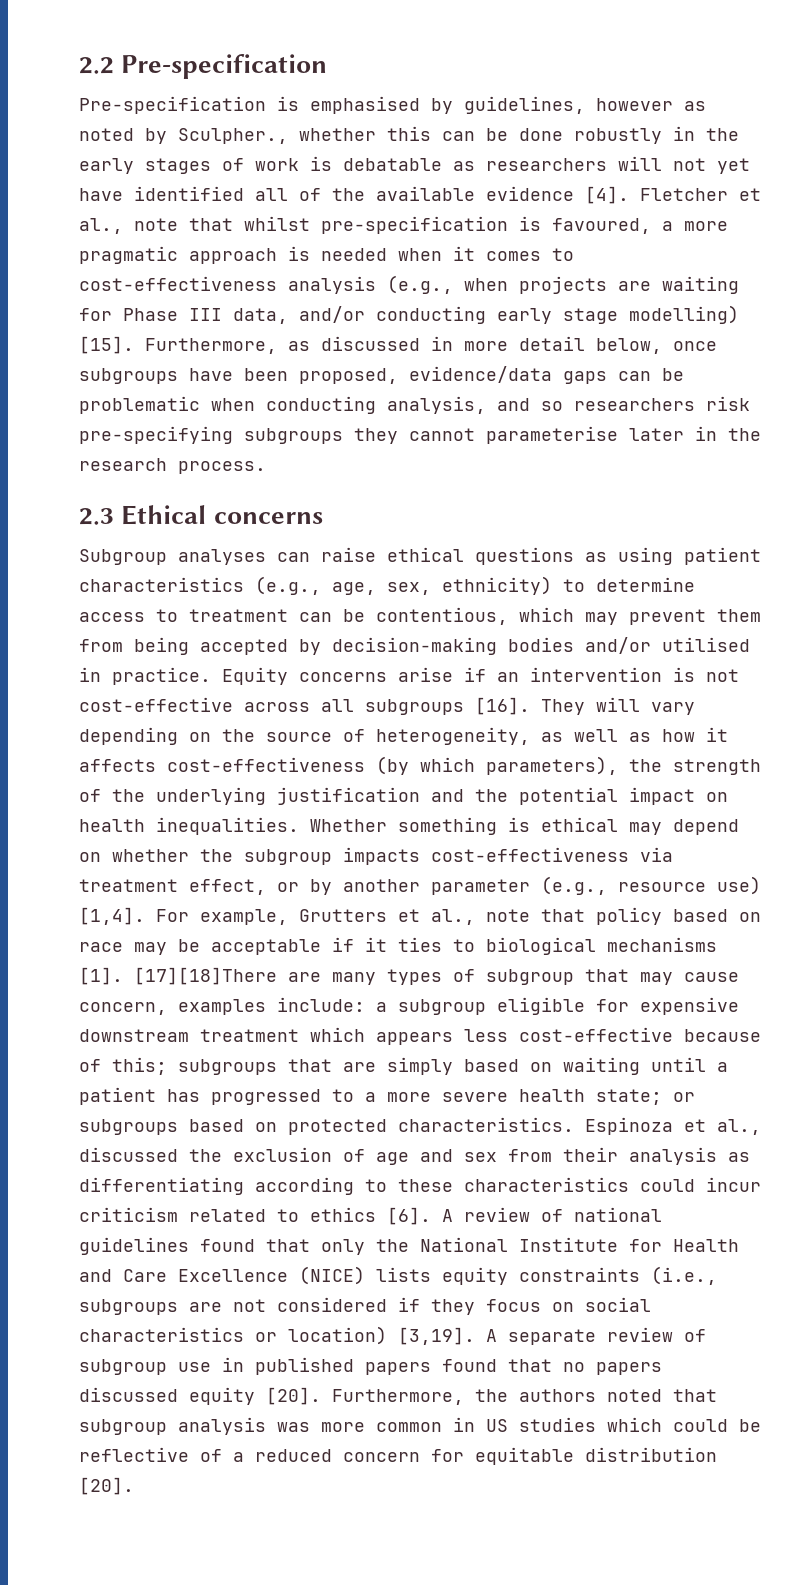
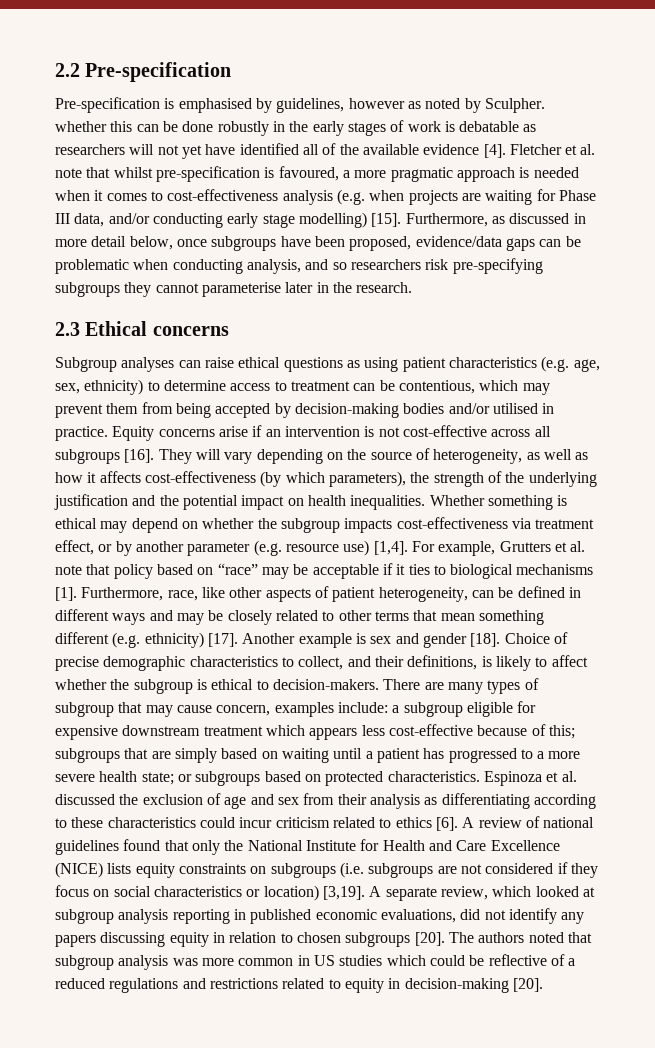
- Pre-specification is emphasised by guidelines, however as noted by Sculpher., whether this can be done robustly in the early stages of work is debatable as researchers will not yet have identified all of the available evidence [4].
+ Pre-specification is emphasised by guidelines, however as noted by Sculpher. whether this can be done robustly in the early stages of work is debatable as researchers will not yet have identified all of the available evidence [4].
- Fletcher et al., note that whilst pre-specification is favoured, a more pragmatic approach is needed when it comes to cost-effectiveness analysis (e.g., when projects are waiting for Phase III data, and/or conducting early stage modelling) [15].
+ Fletcher et al. note that whilst pre-specification is favoured, a more pragmatic approach is needed when it comes to cost-effectiveness analysis (e.g. when projects are waiting for Phase III data, and/or conducting early stage modelling) [15].
- Furthermore, as discussed in more detail below, once subgroups have been proposed, evidence/data gaps can be problematic when conducting analysis, and so researchers risk pre-specifying subgroups they cannot parameterise later in the research process.
+ Furthermore, as discussed in more detail below, once subgroups have been proposed, evidence/data gaps can be problematic when conducting analysis, and so researchers risk pre-specifying subgroups they cannot parameterise later in the research.
- Subgroup analyses can raise ethical questions as using patient characteristics (e.g., age, sex, ethnicity) to determine access to treatment can be contentious, which may prevent them from being accepted by decision-making bodies and/or utilised in practice.
+ Subgroup analyses can raise ethical questions as using patient characteristics (e.g. age, sex, ethnicity) to determine access to treatment can be contentious, which may prevent them from being accepted by decision-making bodies and/or utilised in practice.
- Whether something is ethical may depend on whether the subgroup impacts cost-effectiveness via treatment effect, or by another parameter (e.g., resource use) [1,4].
+ Whether something is ethical may depend on whether the subgroup impacts cost-effectiveness via treatment effect, or by another parameter (e.g. resource use) [1,4].
- For example, Grutters et al., note that policy based on race may be acceptable if it ties to biological mechanisms [1].
+ For example, Grutters et al. note that policy based on “race” may be acceptable if it ties to biological mechanisms [1].
- [17][18]There are many types of subgroup that may cause concern, examples include: a subgroup eligible for expensive downstream treatment which appears less cost-effective because of this; subgroups that are simply based on waiting until a patient has progressed to a more severe health state; or subgroups based on protected characteristics.
+ Furthermore, race, like other aspects of patient heterogeneity, can be defined in different ways and may be closely related to other terms that mean something different (e.g. ethnicity) [17]. Another example is sex and gender [18]. Choice of precise demographic characteristics to collect, and their definitions, is likely to affect whether the subgroup is ethical to decision-makers. There are many types of subgroup that may cause concern, examples include: a subgroup eligible for expensive downstream treatment which appears less cost-effective because of this; subgroups that are simply based on waiting until a patient has progressed to a more severe health state; or subgroups based on protected characteristics.
- Espinoza et al., discussed the exclusion of age and sex from their analysis as differentiating according to these characteristics could incur criticism related to ethics [6].
+ Espinoza et al. discussed the exclusion of age and sex from their analysis as differentiating according to these characteristics could incur criticism related to ethics [6].
- A review of national guidelines found that only the National Institute for Health and Care Excellence (NICE) lists equity constraints (i.e., subgroups are not considered if they focus on social characteristics or location) [3,19].
+ A review of national guidelines found that only the National Institute for Health and Care Excellence (NICE) lists equity constraints on subgroups (i.e. subgroups are not considered if they focus on social characteristics or location) [3,19].
- A separate review of subgroup use in published papers found that no papers discussed equity [20]. Furthermore, the authors noted that subgroup analysis was more common in US studies which could be reflective of a reduced concern for equitable distribution [20].
+ A separate review, which looked at subgroup analysis reporting in published economic evaluations, did not identify any papers discussing equity in relation to chosen subgroups [20]. The authors noted that subgroup analysis was more common in US studies which could be reflective of a reduced regulations and restrictions related to equity in decision-making [20].

